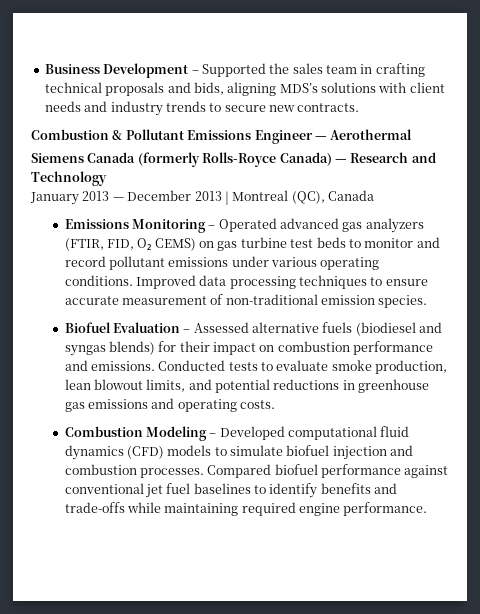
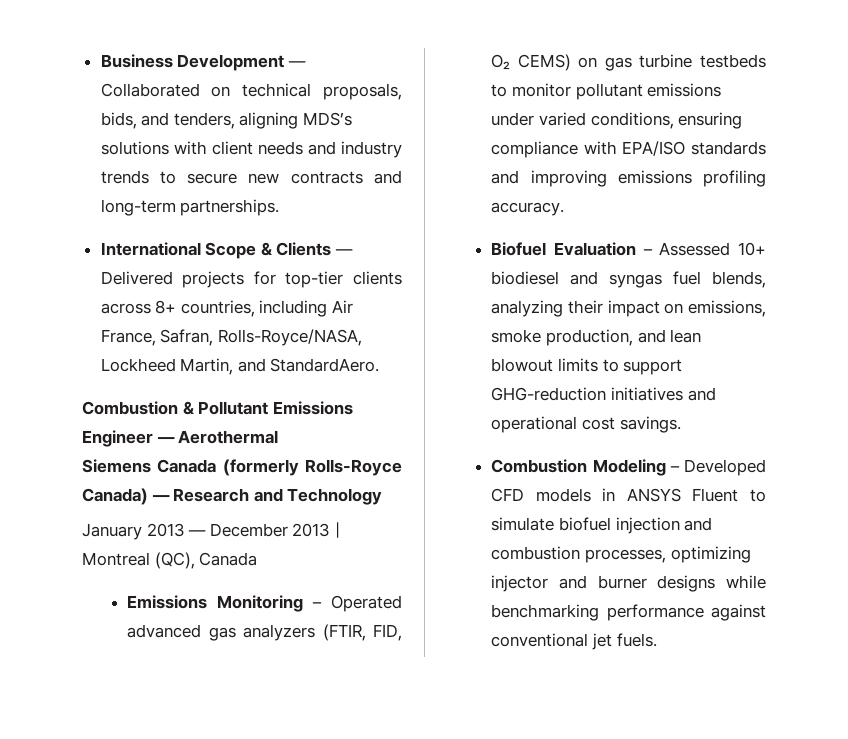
- Business Development – Supported the sales team in crafting technical proposals and bids, aligning MDS’s solutions with client needs and industry trends to secure new contracts.
+ Business Development — Collaborated on technical proposals, bids, and tenders, aligning MDS’s solutions with client needs and industry trends to secure new contracts and long-term partnerships.
+ International Scope & Clients — Delivered projects for top-tier clients across 8+ countries, including Air France, Safran, Rolls-Royce/NASA, Lockheed Martin, and StandardAero.
- Emissions Monitoring – Operated advanced gas analyzers (FTIR, FID, O₂ CEMS) on gas turbine test beds to monitor and record pollutant emissions under various operating conditions. Improved data processing techniques to ensure accurate measurement of non-traditional emission species.
- Biofuel Evaluation – Assessed alternative fuels (biodiesel and syngas blends) for their impact on combustion performance and emissions. Conducted tests to evaluate smoke production, lean blowout limits, and potential reductions in greenhouse gas emissions and operating costs.
+ Emissions Monitoring – Operated advanced gas analyzers (FTIR, FID, O₂ CEMS) on gas turbine testbeds to monitor pollutant emissions under varied conditions, ensuring compliance with EPA/ISO standards and improving emissions profiling accuracy.
+ Biofuel Evaluation – Assessed 10+ biodiesel and syngas fuel blends, analyzing their impact on emissions, smoke production, and lean blowout limits to support GHG-reduction initiatives and operational cost savings.
- Combustion Modeling – Developed computational fluid dynamics (CFD) models to simulate biofuel injection and combustion processes. Compared biofuel performance against conventional jet fuel baselines to identify benefits and trade-offs while maintaining required engine performance.
+ Combustion Modeling – Developed CFD models in ANSYS Fluent to simulate biofuel injection and combustion processes, optimizing injector and burner designs while benchmarking performance against conventional jet fuels.

